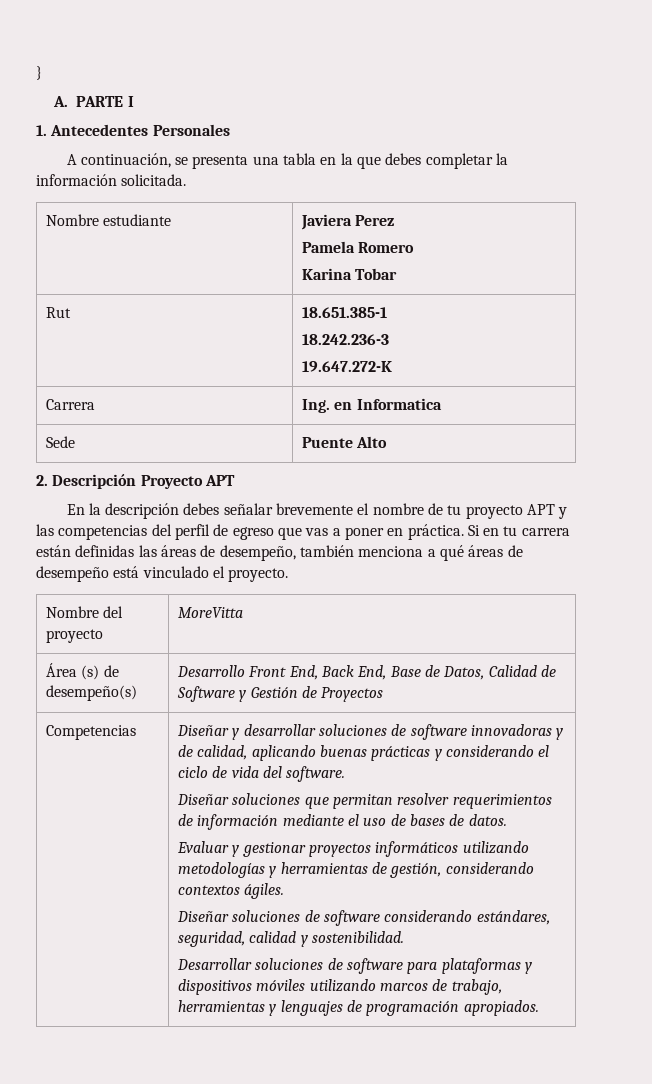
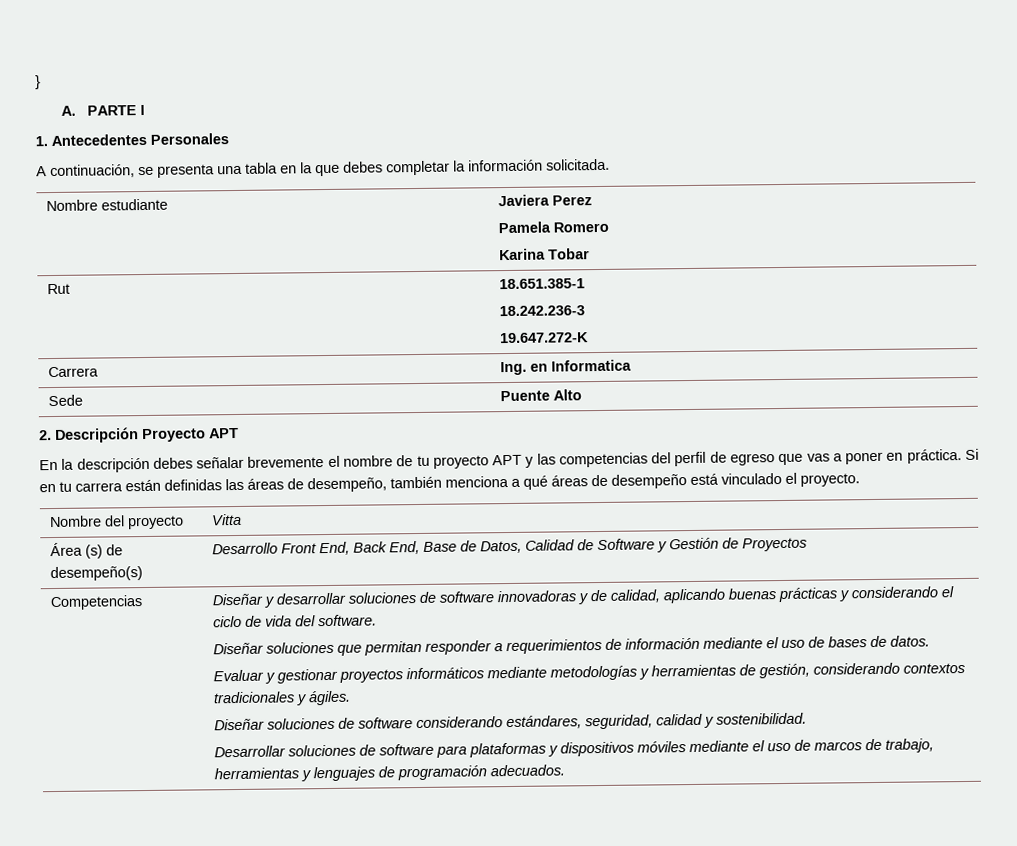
- Nombre del proyecto | MoreVitta
+ Nombre del proyecto | Vitta
- Diseñar soluciones que permitan resolver requerimientos de información mediante el uso de bases de datos.
+ Diseñar soluciones que permitan responder a requerimientos de información mediante el uso de bases de datos.
- Evaluar y gestionar proyectos informáticos utilizando metodologías y herramientas de gestión, considerando contextos ágiles.
+ Evaluar y gestionar proyectos informáticos mediante metodologías y herramientas de gestión, considerando contextos tradicionales y ágiles.
- Desarrollar soluciones de software para plataformas y dispositivos móviles utilizando marcos de trabajo, herramientas y lenguajes de programación apropiados.
+ Desarrollar soluciones de software para plataformas y dispositivos móviles mediante el uso de marcos de trabajo, herramientas y lenguajes de programación adecuados.

